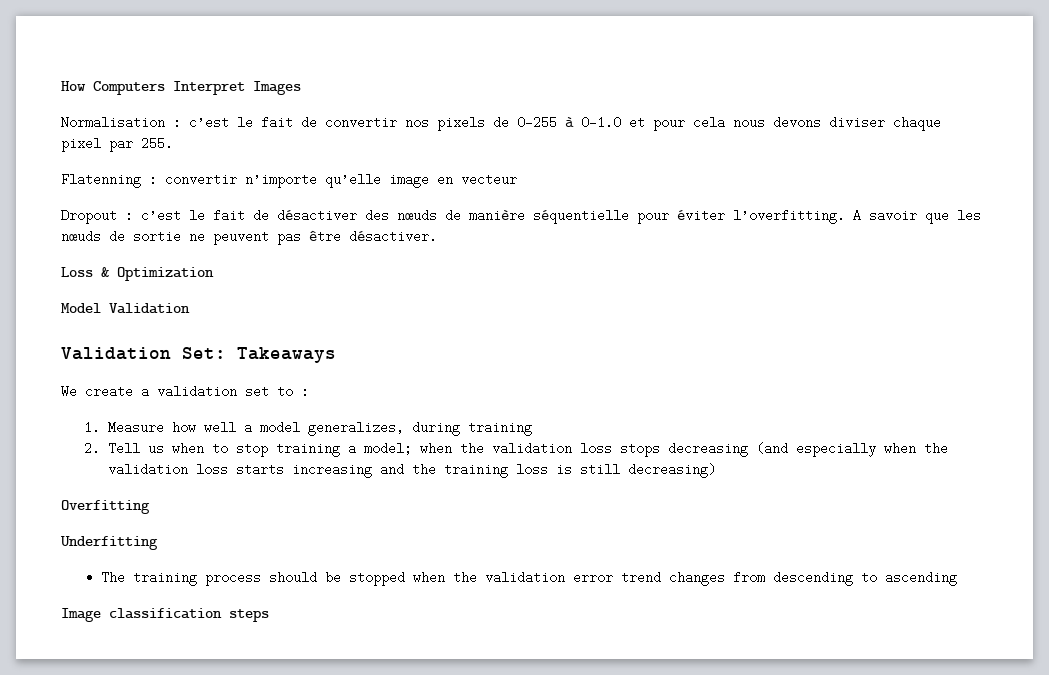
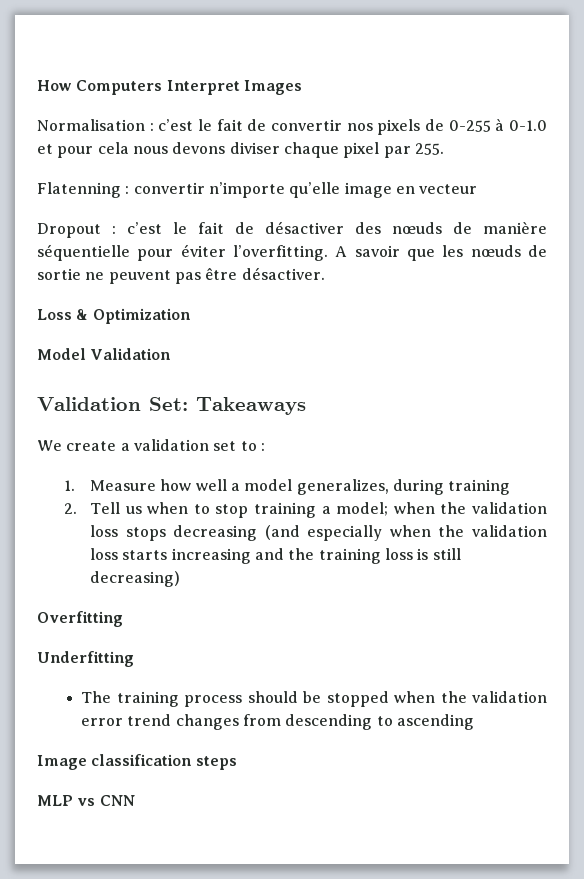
+ MLP vs CNN

